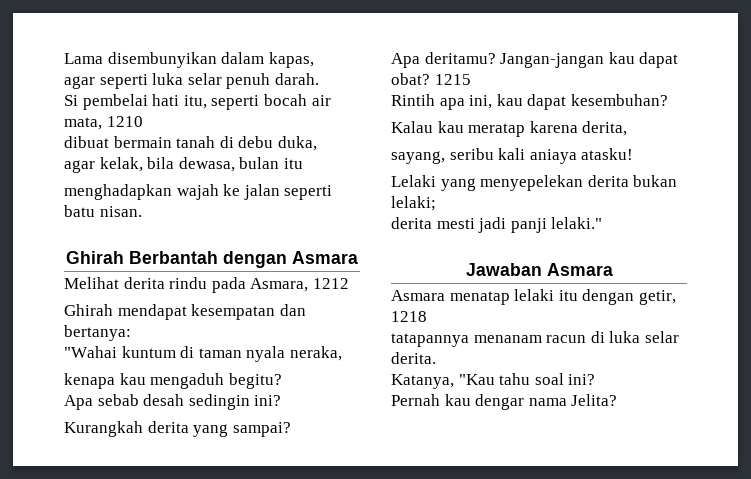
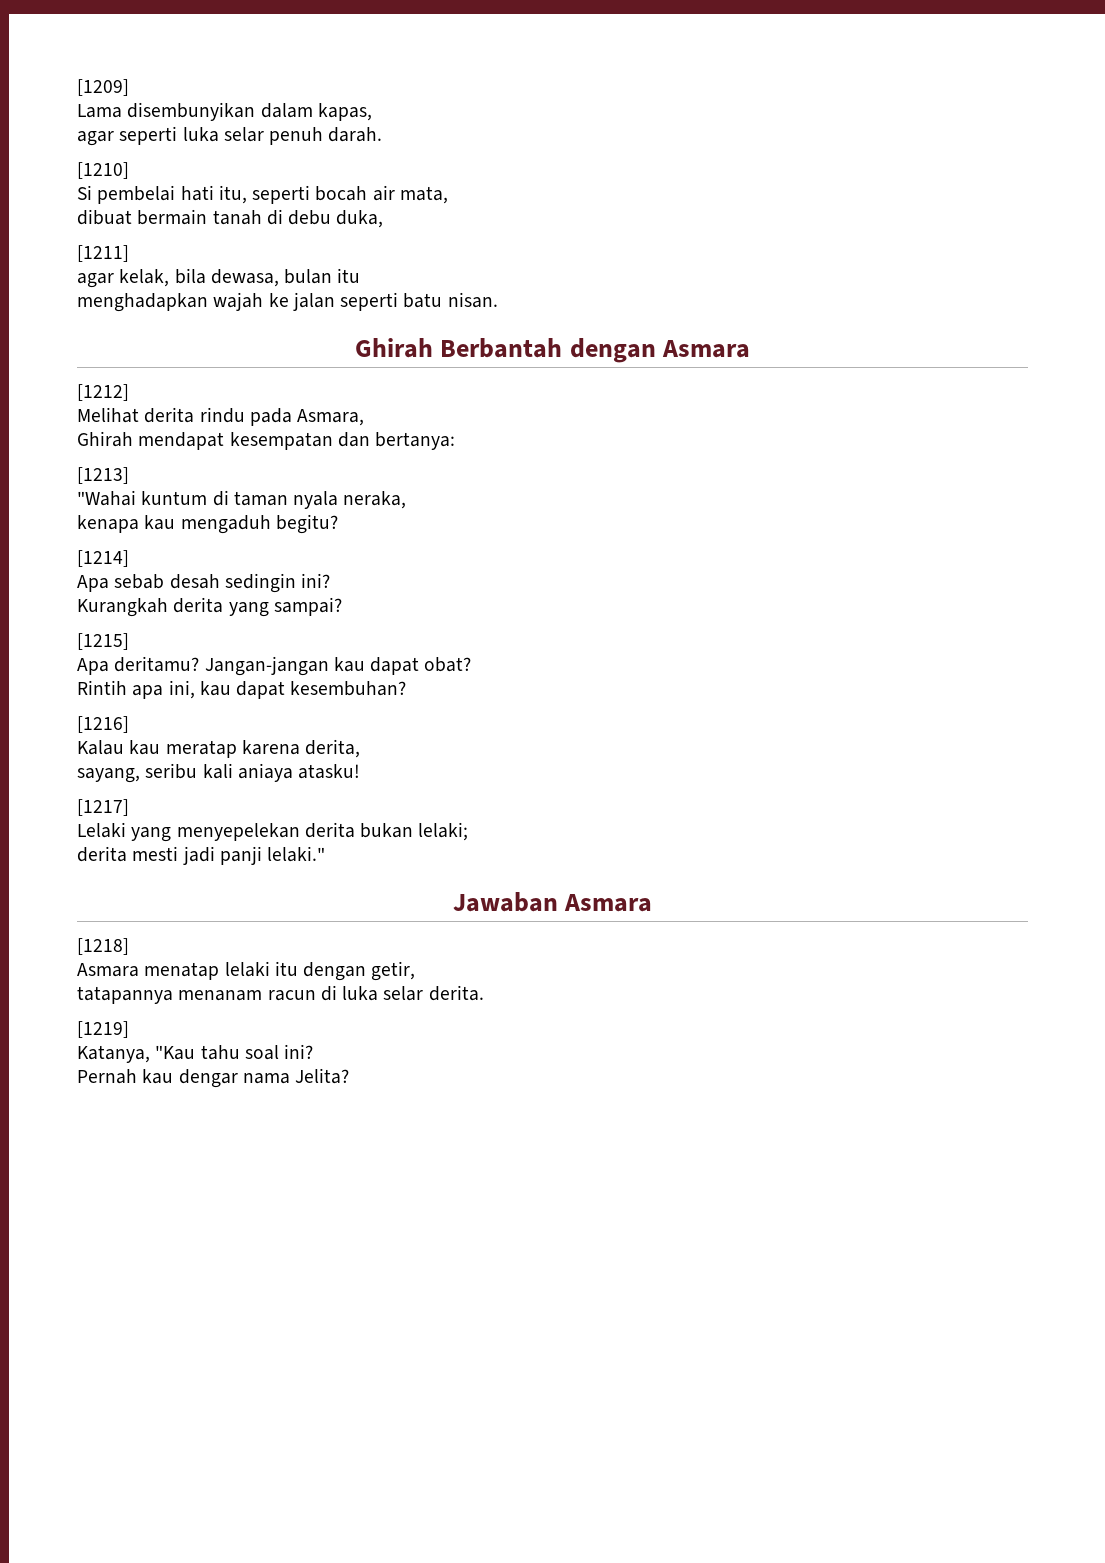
+ [1209]
+ [1210]
- Si pembelai hati itu, seperti bocah air mata, 1210
+ Si pembelai hati itu, seperti bocah air mata,
+ [1211]
+ [1212]
- Melihat derita rindu pada Asmara, 1212
+ Melihat derita rindu pada Asmara,
+ [1213]
+ [1214]
+ [1215]
- 1215
+ [1216]
+ [1217]
+ [1218]
- Asmara menatap lelaki itu dengan getir, 1218
+ Asmara menatap lelaki itu dengan getir,
+ [1219]

